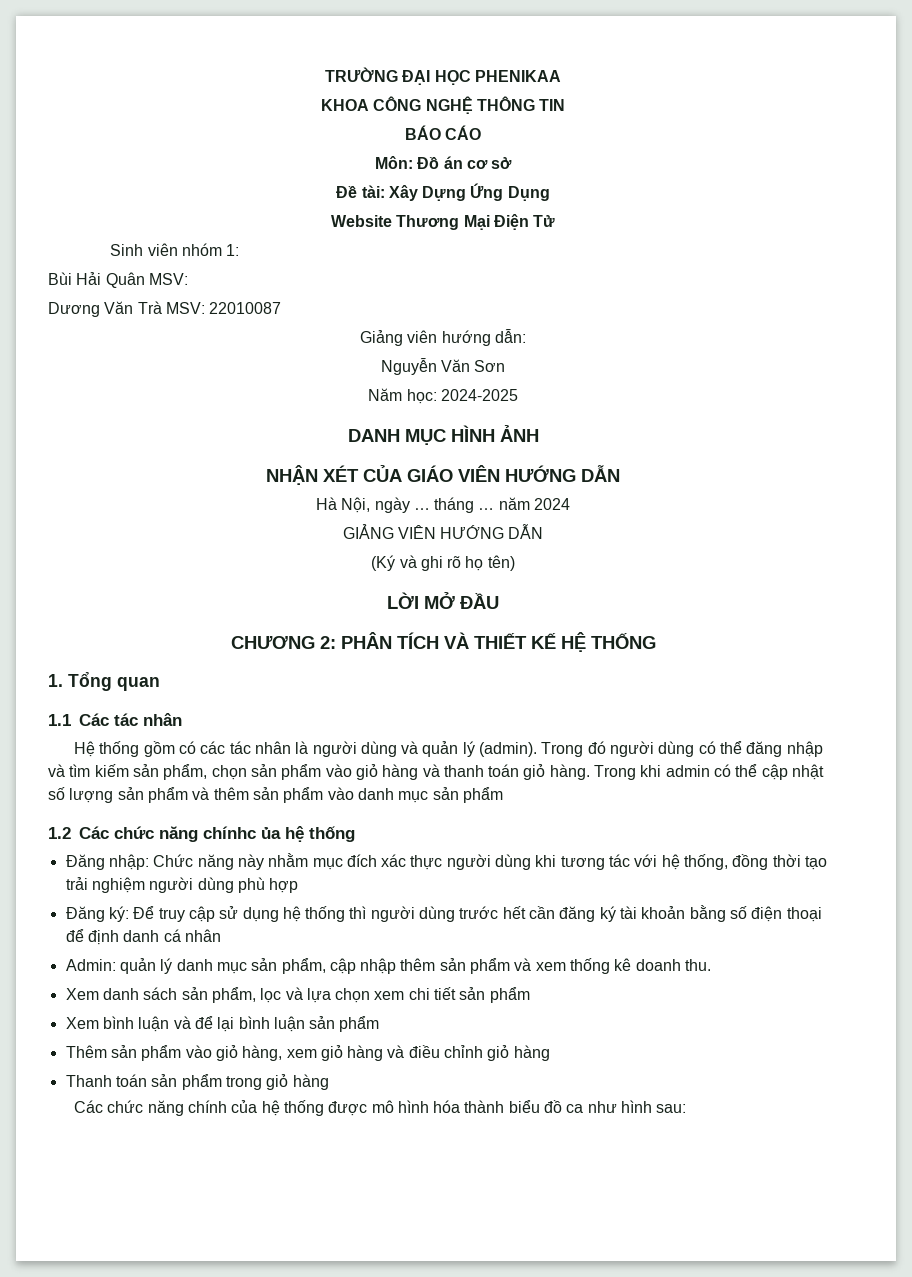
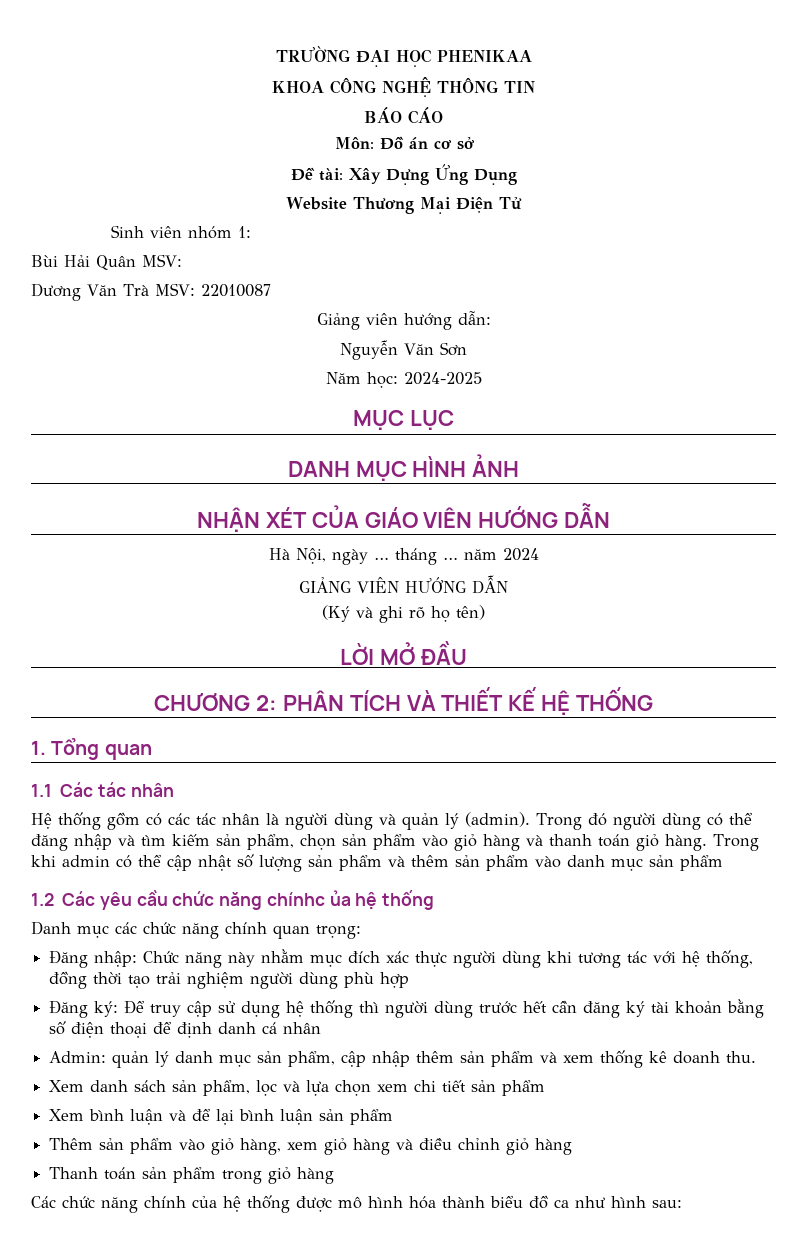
+ MỤC LỤC
- 1.2 Các chức năng chínhc ủa hệ thống
+ 1.2 Các yêu cầu chức năng chínhc ủa hệ thống
+ Danh mục các chức năng chính quan trọng:

